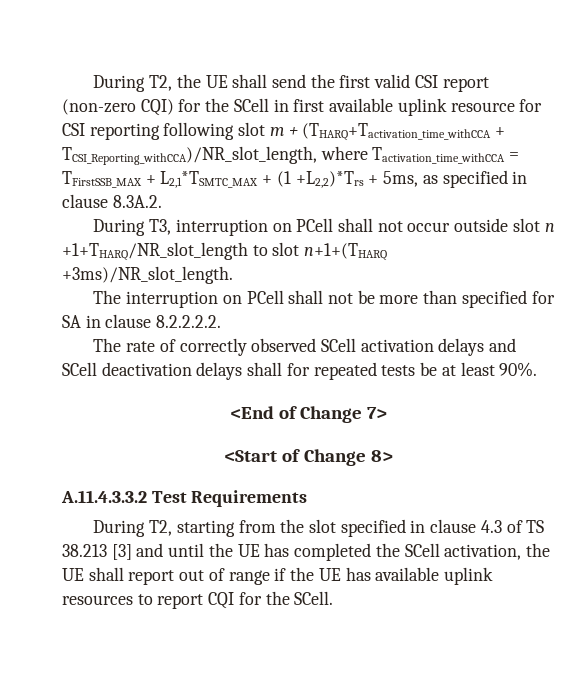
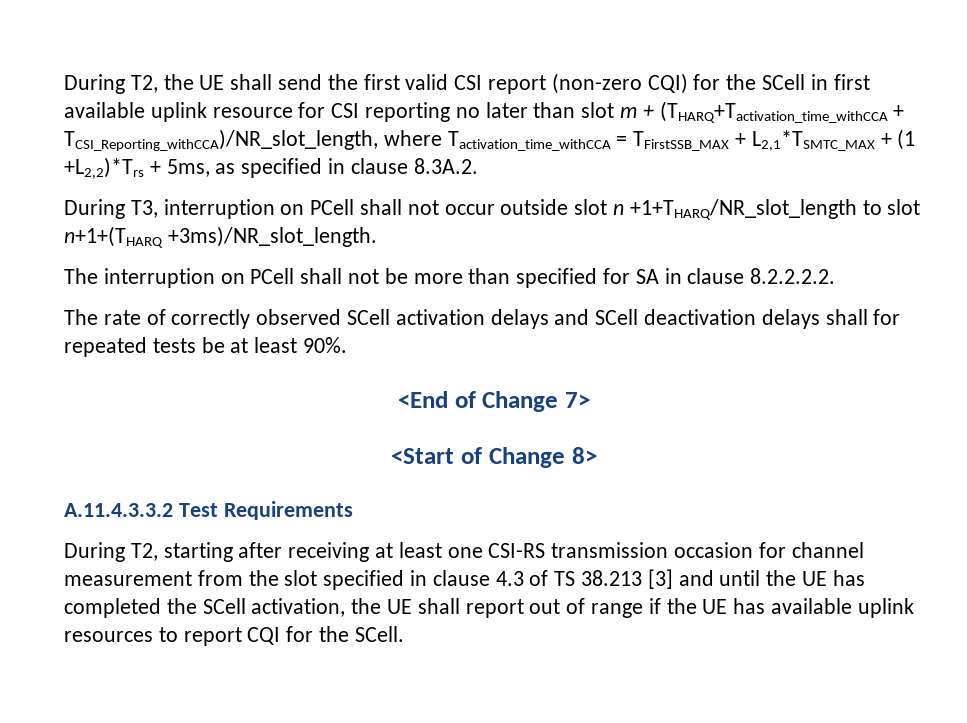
- During T2, the UE shall send the first valid CSI report (non-zero CQI) for the SCell in first available uplink resource for CSI reporting following slot m + (THARQ+Tactivation_time_withCCA + TCSI_Reporting_withCCA)/NR_slot_length, where Tactivation_time_withCCA = TFirstSSB_MAX + L2,1*TSMTC_MAX + (1 +L2,2)*Trs + 5ms, as specified in clause 8.3A.2.
+ During T2, the UE shall send the first valid CSI report (non-zero CQI) for the SCell in first available uplink resource for CSI reporting no later than slot m + (THARQ+Tactivation_time_withCCA + TCSI_Reporting_withCCA)/NR_slot_length, where Tactivation_time_withCCA = TFirstSSB_MAX + L2,1*TSMTC_MAX + (1 +L2,2)*Trs + 5ms, as specified in clause 8.3A.2.
- During T2, starting from the slot specified in clause 4.3 of TS 38.213 [3] and until the UE has completed the SCell activation, the UE shall report out of range if the UE has available uplink resources to report CQI for the SCell.
+ During T2, starting after receiving at least one CSI-RS transmission occasion for channel measurement from the slot specified in clause 4.3 of TS 38.213 [3] and until the UE has completed the SCell activation, the UE shall report out of range if the UE has available uplink resources to report CQI for the SCell.

